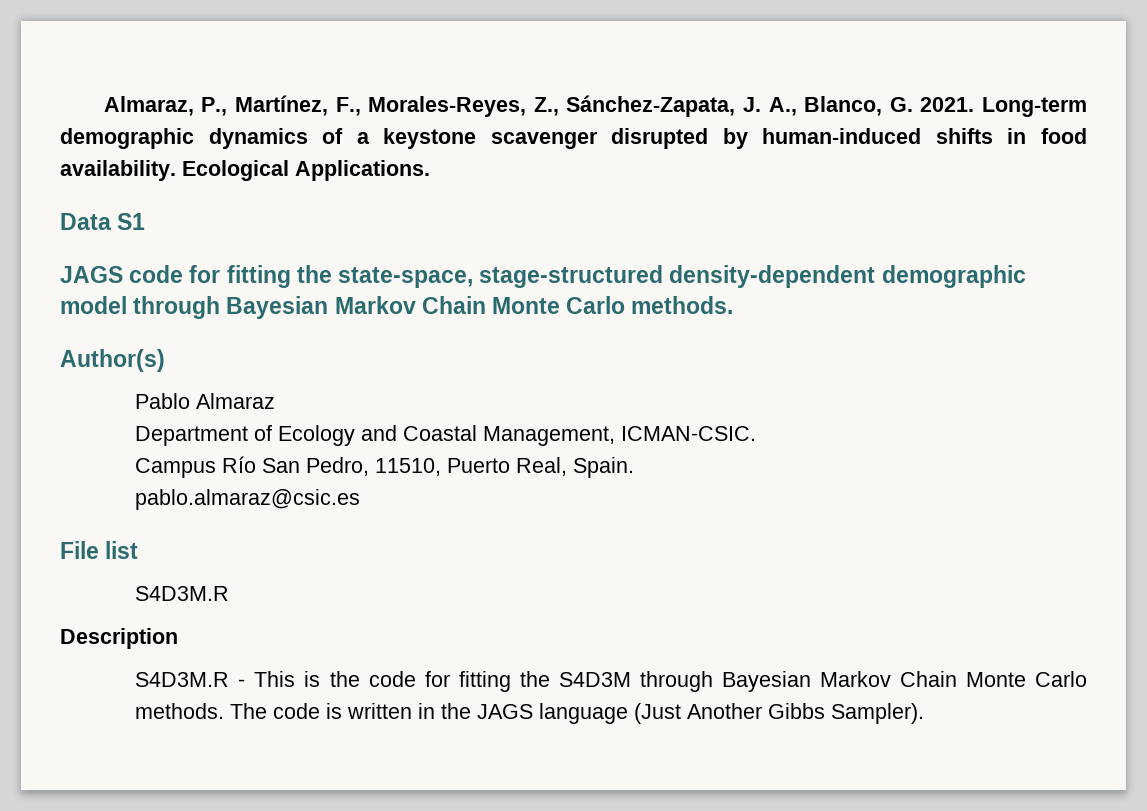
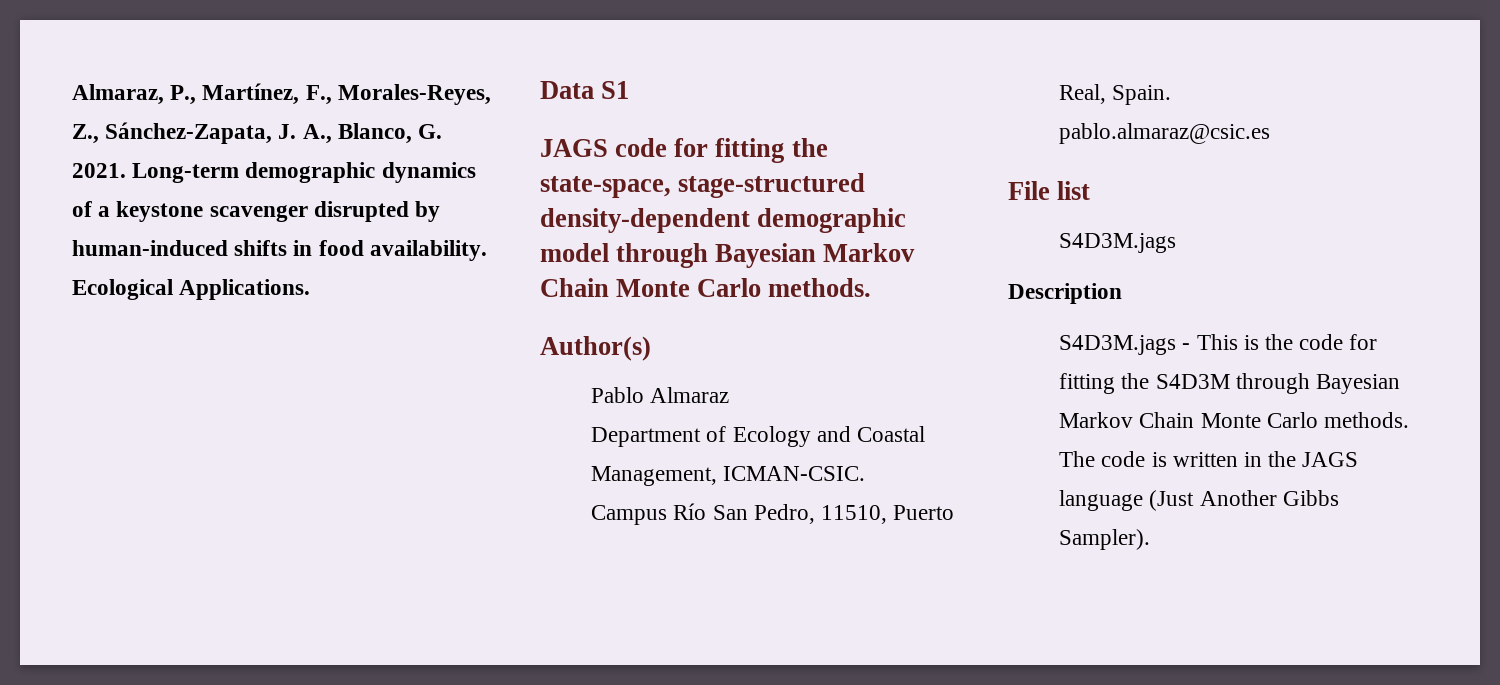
  File list
- S4D3M.R
+ S4D3M.jags
- S4D3M.R - This is the code for fitting the S4D3M through Bayesian Markov Chain Monte Carlo methods.
+ S4D3M.jags - This is the code for fitting the S4D3M through Bayesian Markov Chain Monte Carlo methods.

